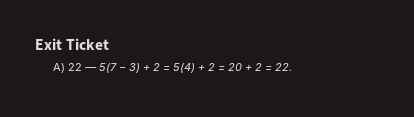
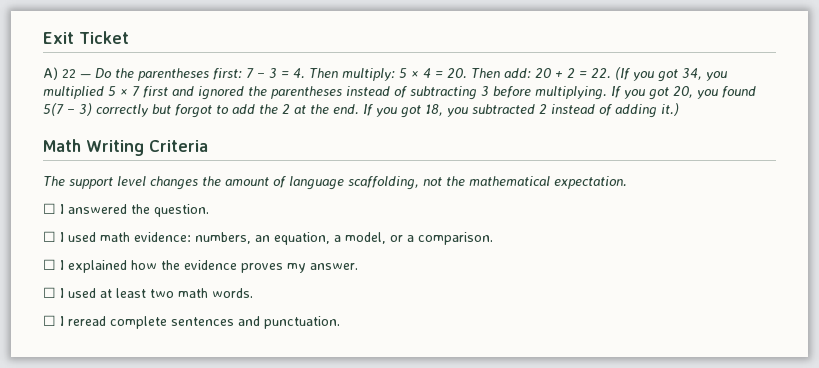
- A) 22 — 5(7 − 3) + 2 = 5(4) + 2 = 20 + 2 = 22.
+ A) 22 — Do the parentheses first: 7 − 3 = 4. Then multiply: 5 × 4 = 20. Then add: 20 + 2 = 22. (If you got 34, you multiplied 5 × 7 first and ignored the parentheses instead of subtracting 3 before multiplying. If you got 20, you found 5(7 − 3) correctly but forgot to add the 2 at the end. If you got 18, you subtracted 2 instead of adding it.)
+ Math Writing Criteria
+ The support level changes the amount of language scaffolding, not the mathematical expectation.
+ ☐ I answered the question.
+ ☐ I used math evidence: numbers, an equation, a model, or a comparison.
+ ☐ I explained how the evidence proves my answer.
+ ☐ I used at least two math words.
+ ☐ I reread complete sentences and punctuation.

